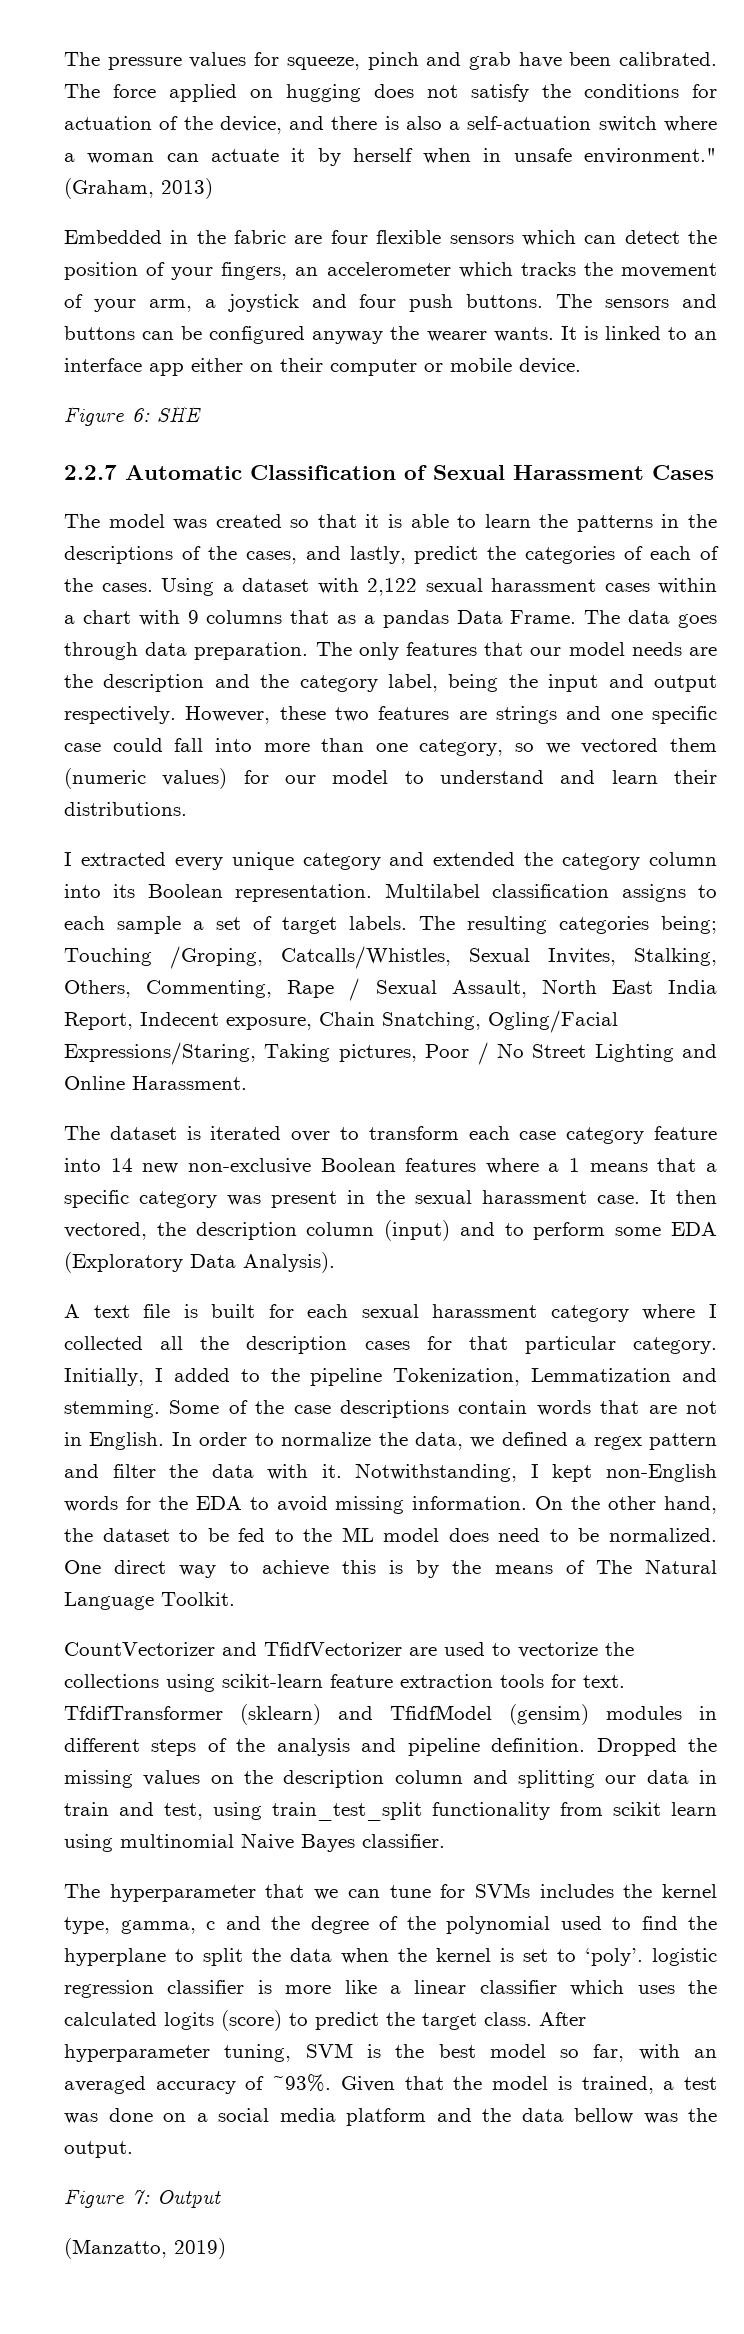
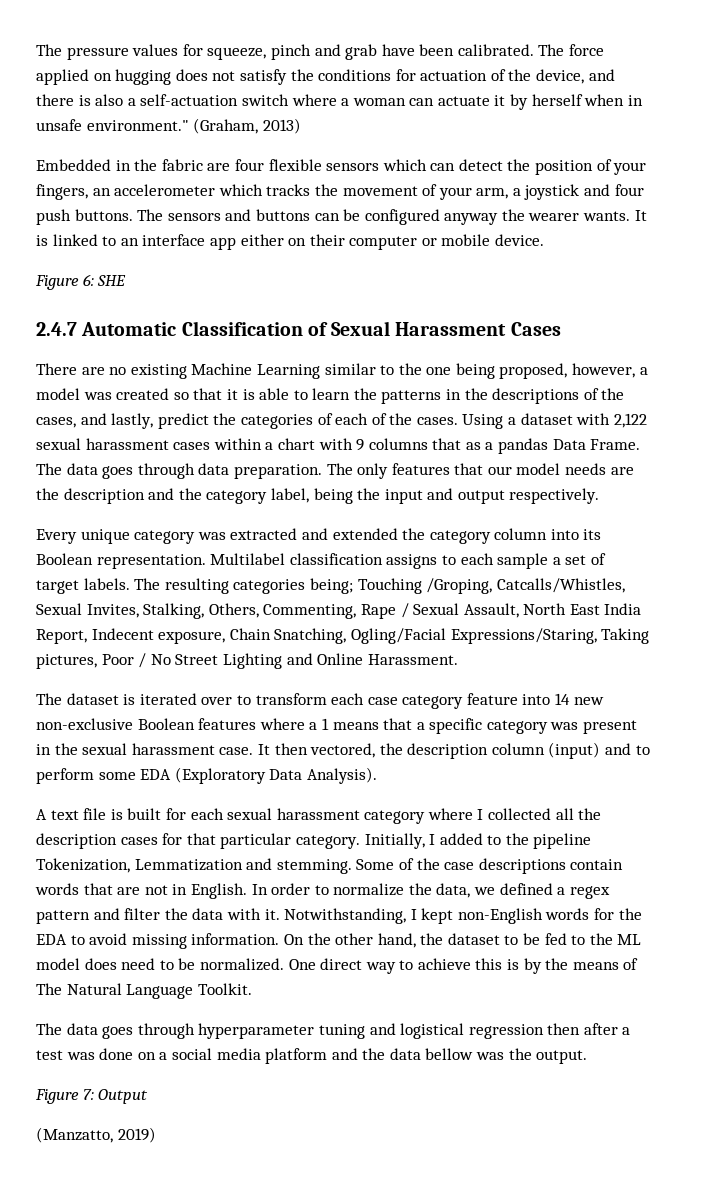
- 2.2.7 Automatic Classification of Sexual Harassment Cases
+ 2.4.7 Automatic Classification of Sexual Harassment Cases
- The model was created so that it is able to learn the patterns in the descriptions of the cases, and lastly, predict the categories of each of the cases.
+ There are no existing Machine Learning similar to the one being proposed, however, a model was created so that it is able to learn the patterns in the descriptions of the cases, and lastly, predict the categories of each of the cases.
- The only features that our model needs are the description and the category label, being the input and output respectively. However, these two features are strings and one specific case could fall into more than one category, so we vectored them (numeric values) for our model to understand and learn their distributions.
- I extracted every unique category and extended the category column into its Boolean representation.
+ The only features that our model needs are the description and the category label, being the input and output respectively.
+ Every unique category was extracted and extended the category column into its Boolean representation.
- CountVectorizer and TfidfVectorizer are used to vectorize the collections using scikit-learn feature extraction tools for text. TfdifTransformer (sklearn) and TfidfModel (gensim) modules in different steps of the analysis and pipeline definition. Dropped the missing values on the description column and splitting our data in train and test, using train_test_split functionality from scikit learn using multinomial Naive Bayes classifier.
- The hyperparameter that we can tune for SVMs includes the kernel type, gamma, c and the degree of the polynomial used to find the hyperplane to split the data when the kernel is set to ‘poly’. logistic regression classifier is more like a linear classifier which uses the calculated logits (score) to predict the target class. After hyperparameter tuning, SVM is the best model so far, with an averaged accuracy of ~93%. Given that the model is trained, a test was done on a social media platform and the data bellow was the output.
+ The data goes through hyperparameter tuning and logistical regression then after a test was done on a social media platform and the data bellow was the output.

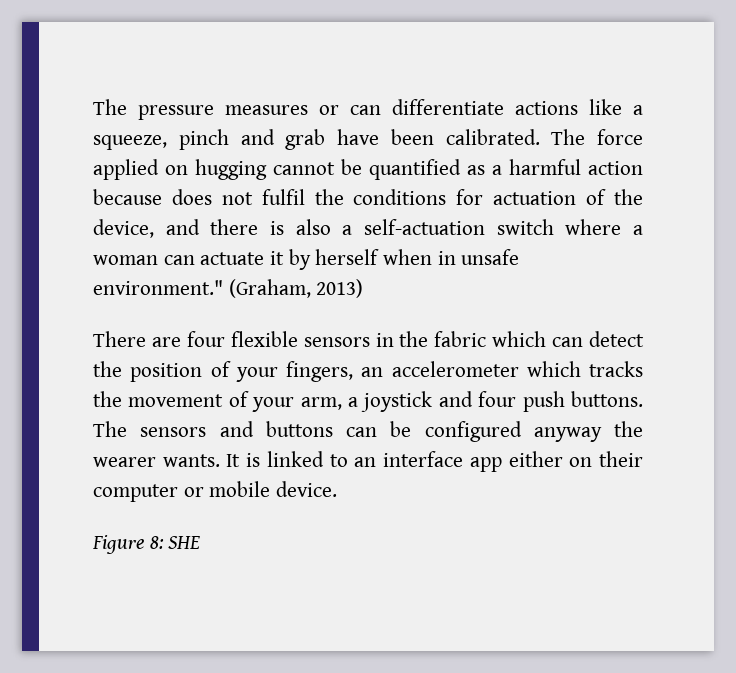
- The pressure values for squeeze, pinch and grab have been calibrated.
+ The pressure measures or can differentiate actions like a squeeze, pinch and grab have been calibrated.
- The force applied on hugging does not satisfy the conditions for actuation of the device, and there is also a self-actuation switch where a woman can actuate it by herself when in unsafe environment."
+ The force applied on hugging cannot be quantified as a harmful action because does not fulfil the conditions for actuation of the device, and there is also a self-actuation switch where a woman can actuate it by herself when in unsafe environment."
- Embedded in the fabric are four flexible sensors which can detect the position of your fingers, an accelerometer which tracks the movement of your arm, a joystick and four push buttons.
+ There are four flexible sensors in the fabric which can detect the position of your fingers, an accelerometer which tracks the movement of your arm, a joystick and four push buttons.
- Figure 6: SHE
+ Figure 8: SHE
- 2.4.7 Automatic Classification of Sexual Harassment Cases
- There are no existing Machine Learning similar to the one being proposed, however, a model was created so that it is able to learn the patterns in the descriptions of the cases, and lastly, predict the categories of each of the cases. Using a dataset with 2,122 sexual harassment cases within a chart with 9 columns that as a pandas Data Frame. The data goes through data preparation. The only features that our model needs are the description and the category label, being the input and output respectively.
- Every unique category was extracted and extended the category column into its Boolean representation. Multilabel classification assigns to each sample a set of target labels. The resulting categories being; Touching /Groping, Catcalls/Whistles, Sexual Invites, Stalking, Others, Commenting, Rape / Sexual Assault, North East India Report, Indecent exposure, Chain Snatching, Ogling/Facial Expressions/Staring, Taking pictures, Poor / No Street Lighting and Online Harassment.
- The dataset is iterated over to transform each case category feature into 14 new non-exclusive Boolean features where a 1 means that a specific category was present in the sexual harassment case. It then vectored, the description column (input) and to perform some EDA (Exploratory Data Analysis).
- A text file is built for each sexual harassment category where I collected all the description cases for that particular category. Initially, I added to the pipeline Tokenization, Lemmatization and stemming. Some of the case descriptions contain words that are not in English. In order to normalize the data, we defined a regex pattern and filter the data with it. Notwithstanding, I kept non-English words for the EDA to avoid missing information. On the other hand, the dataset to be fed to the ML model does need to be normalized. One direct way to achieve this is by the means of The Natural Language Toolkit.
- The data goes through hyperparameter tuning and logistical regression then after a test was done on a social media platform and the data bellow was the output.
- Figure 7: Output
- (Manzatto, 2019)

